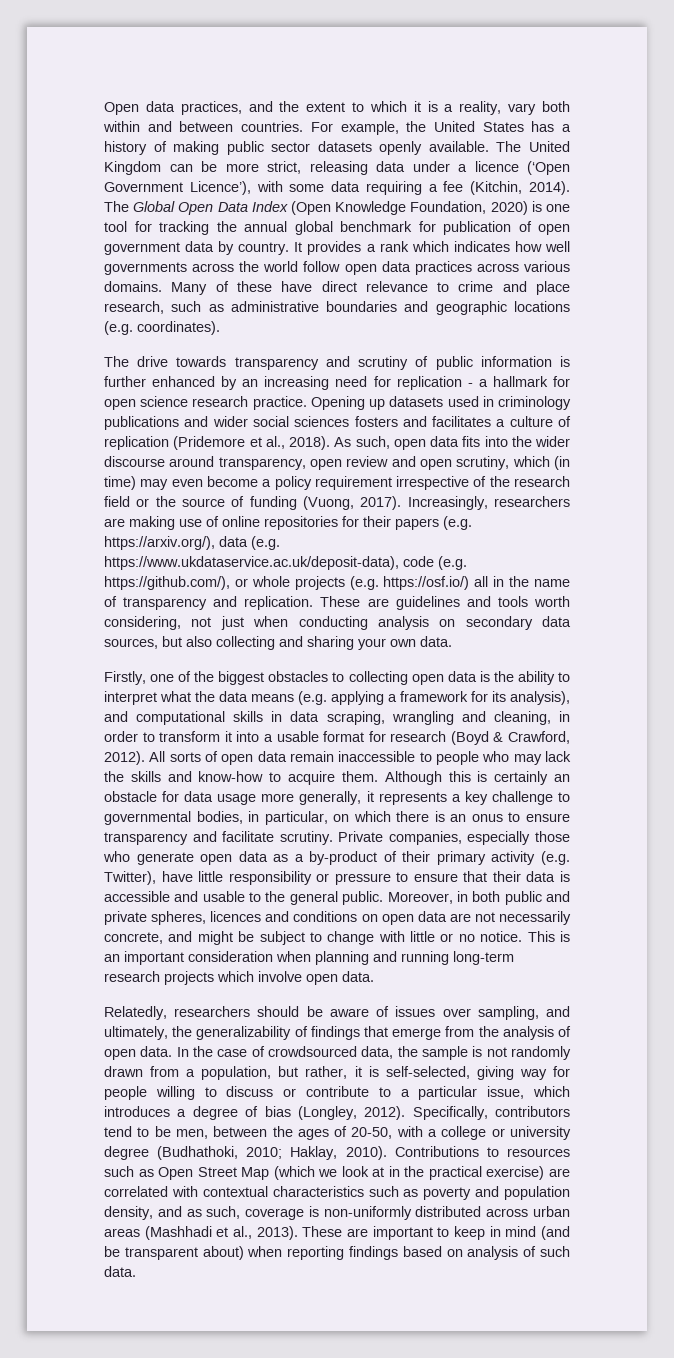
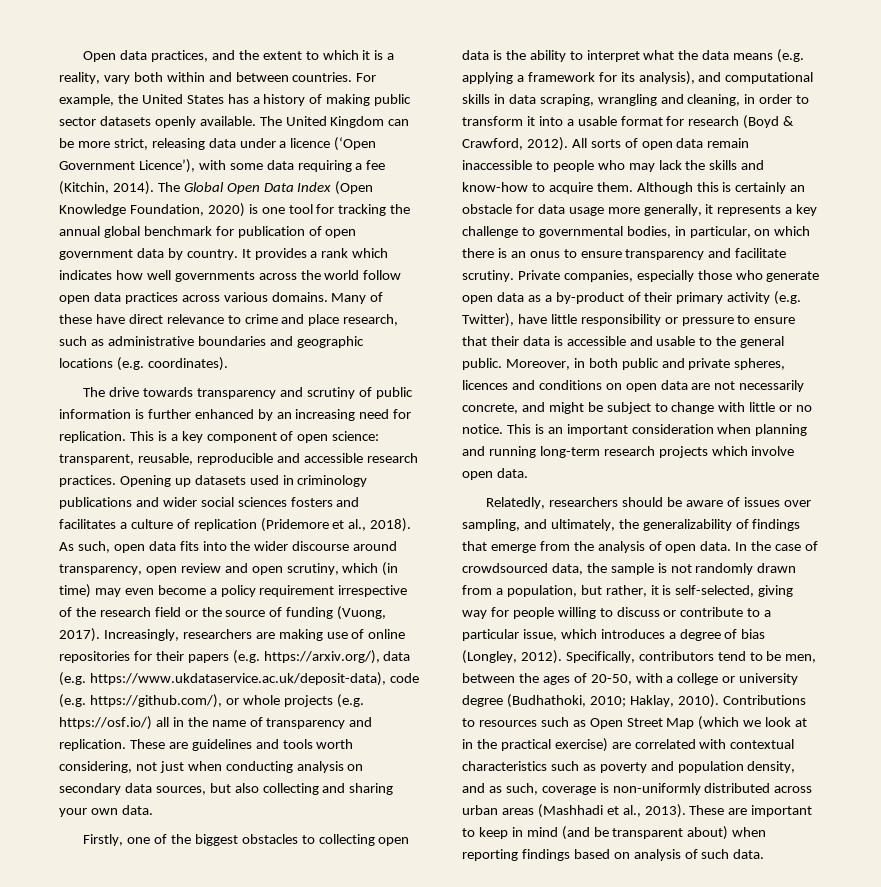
- The drive towards transparency and scrutiny of public information is further enhanced by an increasing need for replication - a hallmark for open science research practice.
+ The drive towards transparency and scrutiny of public information is further enhanced by an increasing need for replication. This is a key component of open science: transparent, reusable, reproducible and accessible research practices.

